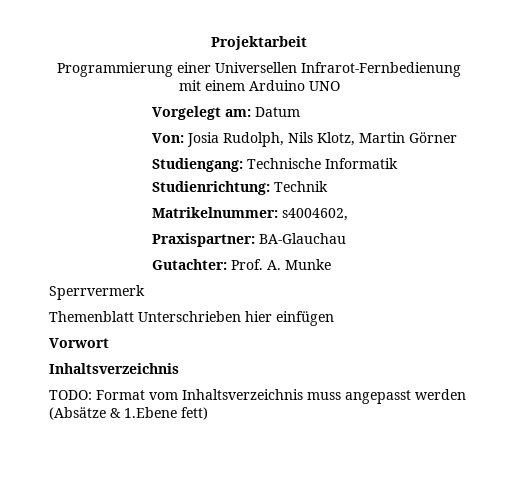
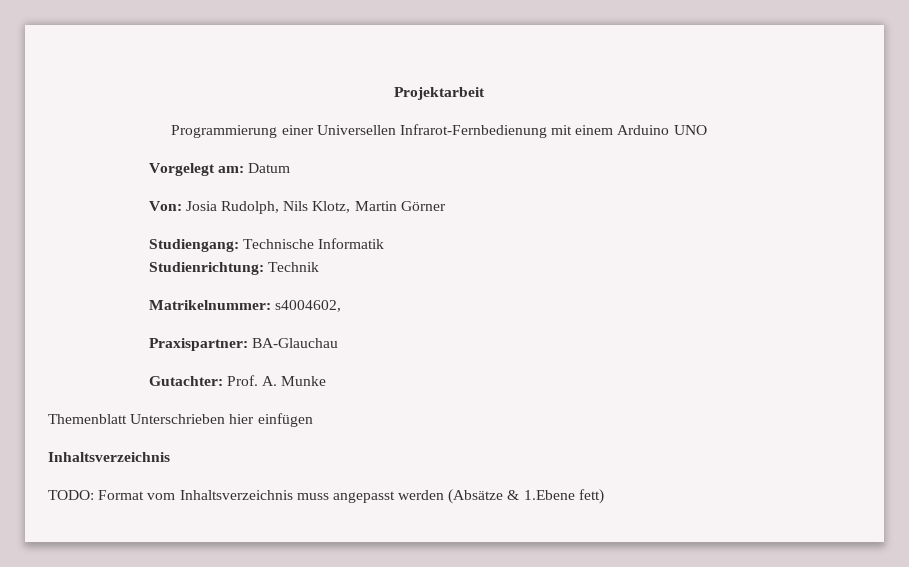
- Sperrvermerk
- Vorwort

